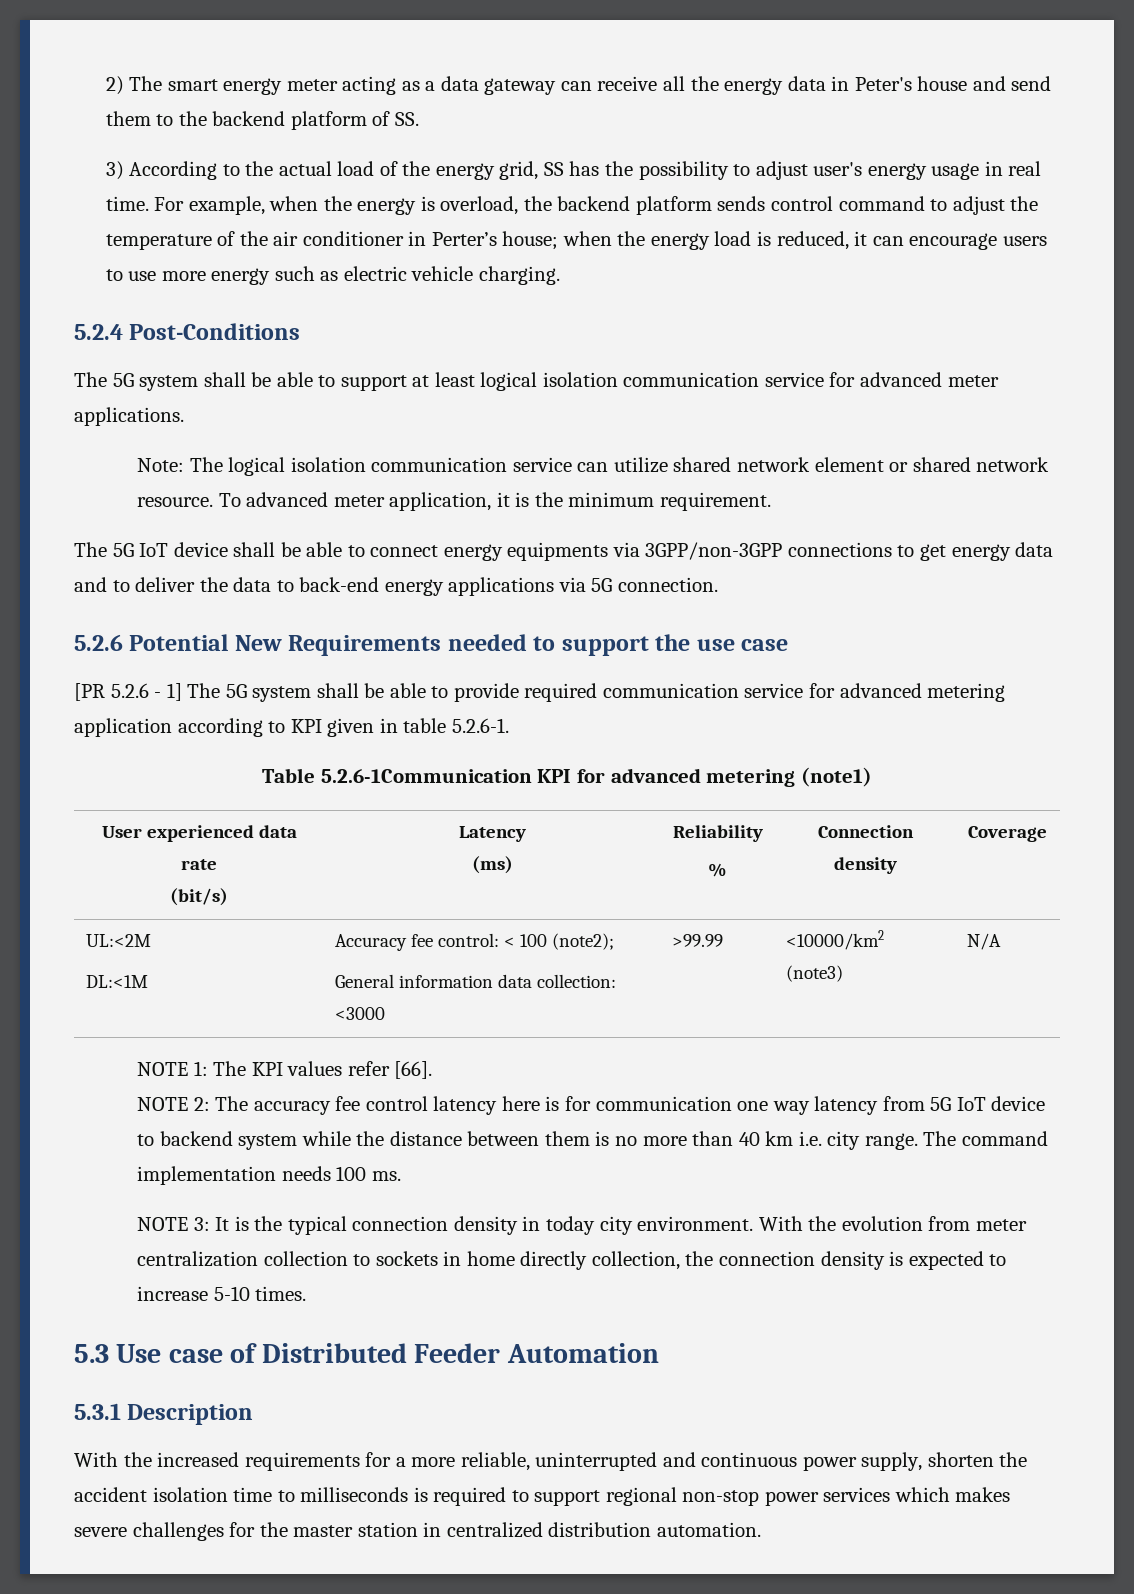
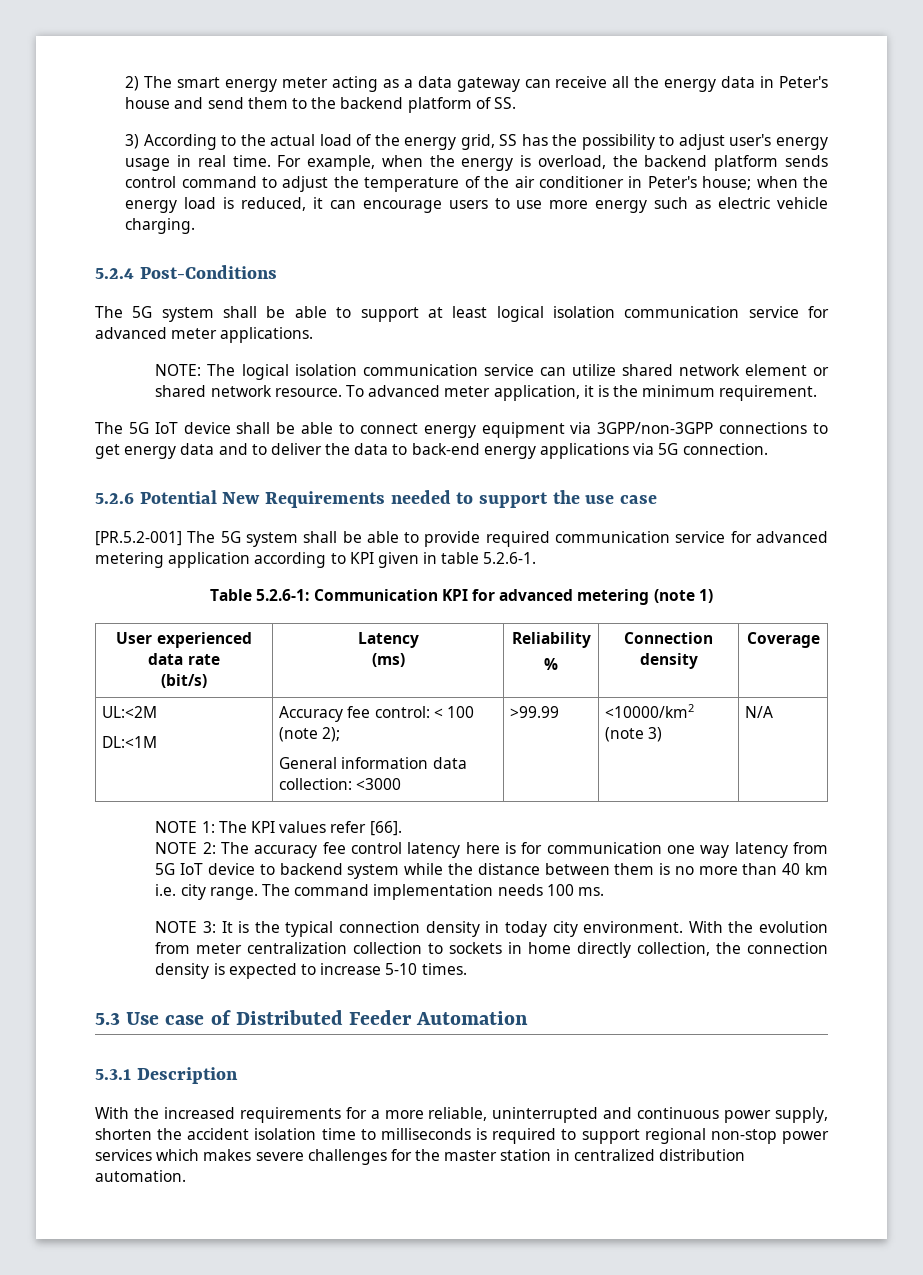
- For example, when the energy is overload, the backend platform sends control command to adjust the temperature of the air conditioner in Perter’s house; when the energy load is reduced, it can encourage users to use more energy such as electric vehicle charging.
+ For example, when the energy is overload, the backend platform sends control command to adjust the temperature of the air conditioner in Peter's house; when the energy load is reduced, it can encourage users to use more energy such as electric vehicle charging.
- Note: The logical isolation communication service can utilize shared network element or shared network resource.
+ NOTE: The logical isolation communication service can utilize shared network element or shared network resource.
- The 5G IoT device shall be able to connect energy equipments via 3GPP/non-3GPP connections to get energy data and to deliver the data to back-end energy applications via 5G connection.
+ The 5G IoT device shall be able to connect energy equipment via 3GPP/non-3GPP connections to get energy data and to deliver the data to back-end energy applications via 5G connection.
- [PR 5.2.6 - 1] The 5G system shall be able to provide required communication service for advanced metering application according to KPI given in table 5.2.6-1.
+ [PR.5.2-001] The 5G system shall be able to provide required communication service for advanced metering application according to KPI given in table 5.2.6-1.
- Table 5.2.6-1Communication KPI for advanced metering (note1)
+ Table 5.2.6-1: Communication KPI for advanced metering (note 1)
  UL:<2M
- DL:<1M | Accuracy fee control: < 100 (note2);
- General information data collection: <3000 | >99.99 | <10000/km2 (note3) | N/A
+ DL:<1M | Accuracy fee control: < 100 (note 2);
+ General information data collection: <3000 | >99.99 | <10000/km2 (note 3) | N/A

